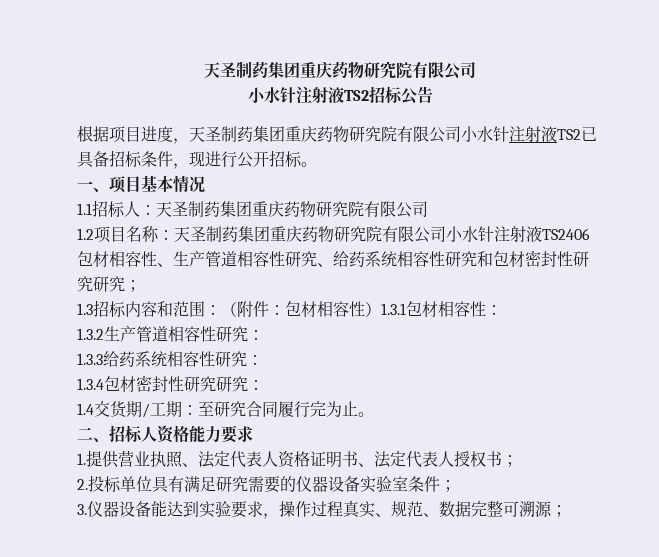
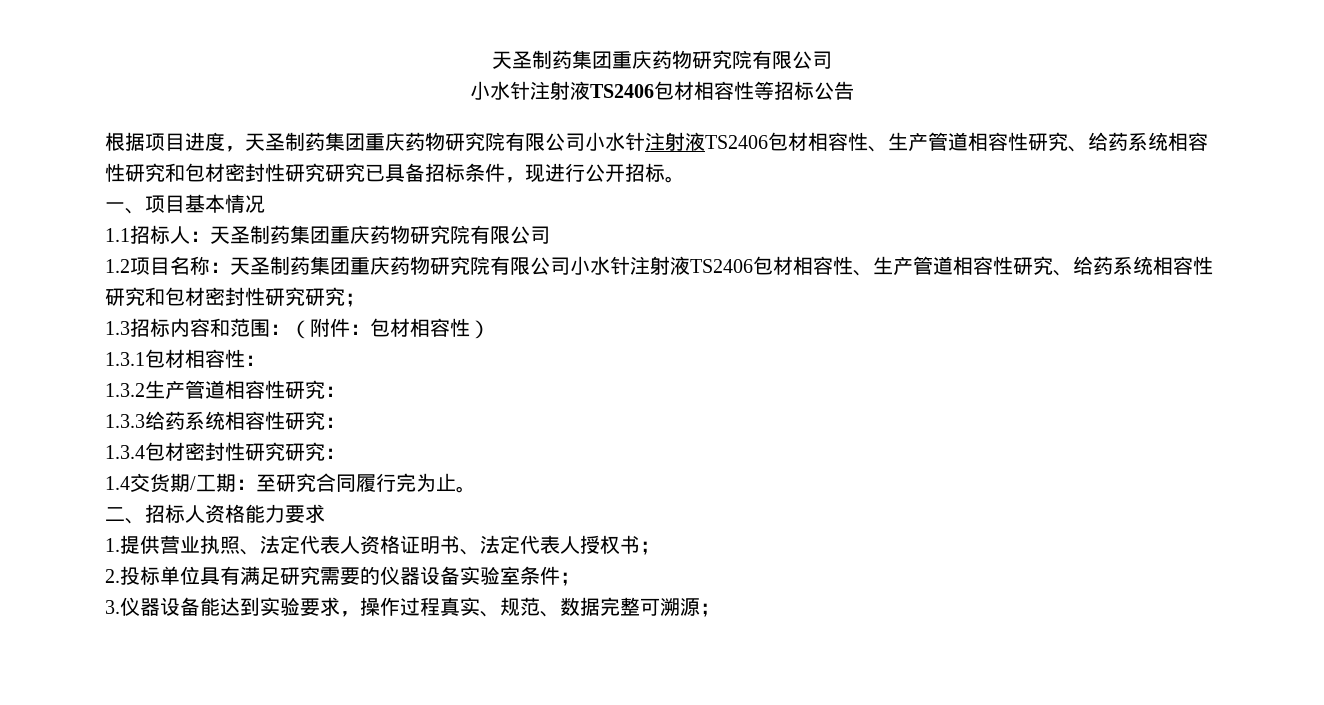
- 小水针注射液TS2招标公告
+ 小水针注射液TS2406包材相容性等招标公告
- 根据项目进度，天圣制药集团重庆药物研究院有限公司小水针注射液TS2已具备招标条件，现进行公开招标。
+ 根据项目进度，天圣制药集团重庆药物研究院有限公司小水针注射液TS2406包材相容性、生产管道相容性研究、给药系统相容性研究和包材密封性研究研究已具备招标条件，现进行公开招标。
- 1.3招标内容和范围：（附件：包材相容性）1.3.1包材相容性：
+ 1.3招标内容和范围：（附件：包材相容性）
+ 1.3.1包材相容性：

